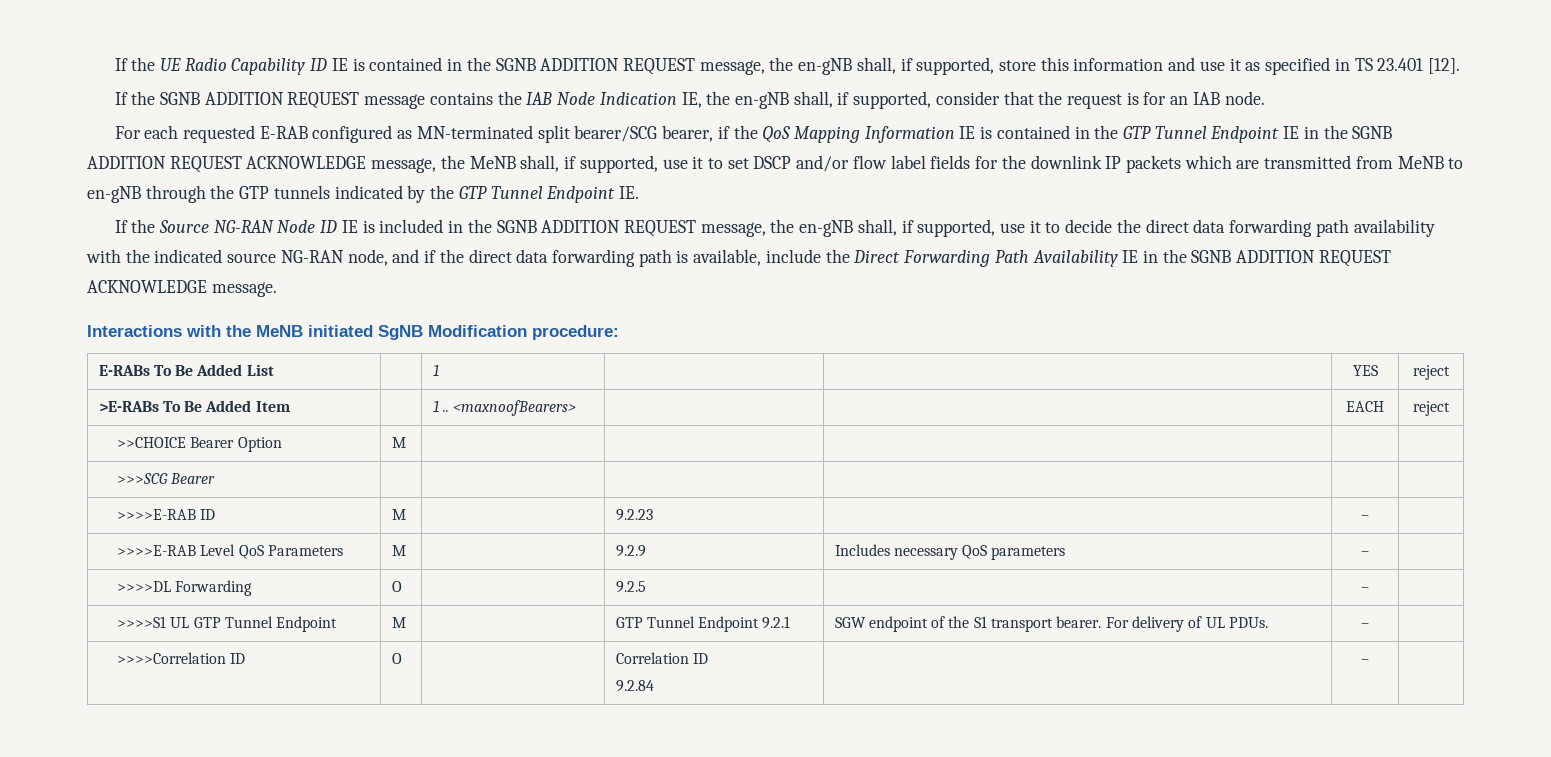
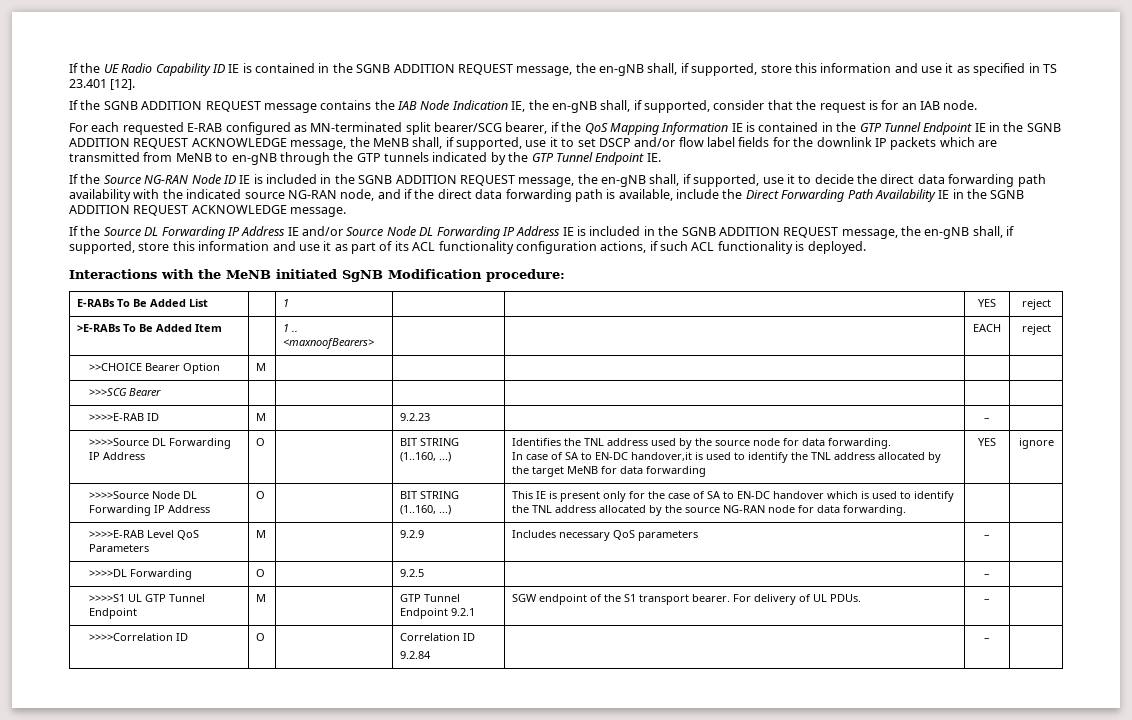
+ If the Source DL Forwarding IP Address IE and/or Source Node DL Forwarding IP Address IE is included in the SGNB ADDITION REQUEST message, the en-gNB shall, if supported, store this information and use it as part of its ACL functionality configuration actions, if such ACL functionality is deployed.
+ >>>>Source DL Forwarding IP Address | O | | BIT STRING (1..160, ...) | Identifies the TNL address used by the source node for data forwarding.
+ In case of SA to EN-DC handover,it is used to identify the TNL address allocated by the target MeNB for data forwarding | YES | ignore
+ >>>>Source Node DL Forwarding IP Address | O | | BIT STRING (1..160, ...) | This IE is present only for the case of SA to EN-DC handover which is used to identify the TNL address allocated by the source NG-RAN node for data forwarding.

